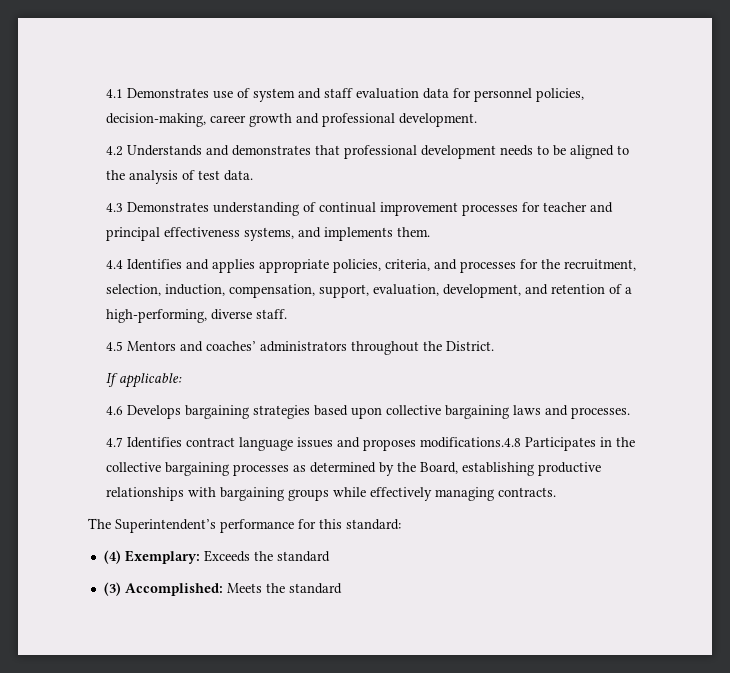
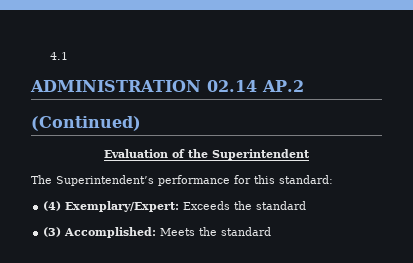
- 4.1 Demonstrates use of system and staff evaluation data for personnel policies, decision-making, career growth and professional development.
- 4.2 Understands and demonstrates that professional development needs to be aligned to the analysis of test data.
- 4.3 Demonstrates understanding of continual improvement processes for teacher and principal effectiveness systems, and implements them.
- 4.4 Identifies and applies appropriate policies, criteria, and processes for the recruitment, selection, induction, compensation, support, evaluation, development, and retention of a high-performing, diverse staff.
- 4.5 Mentors and coaches’ administrators throughout the District.
- If applicable:
- 4.6 Develops bargaining strategies based upon collective bargaining laws and processes.
- 4.7 Identifies contract language issues and proposes modifications.4.8 Participates in the collective bargaining processes as determined by the Board, establishing productive relationships with bargaining groups while effectively managing contracts.
+ 4.1
+ ADMINISTRATION 02.14 AP.2
+ (Continued)
+ Evaluation of the Superintendent
- (4) Exemplary: Exceeds the standard
+ (4) Exemplary/Expert: Exceeds the standard

